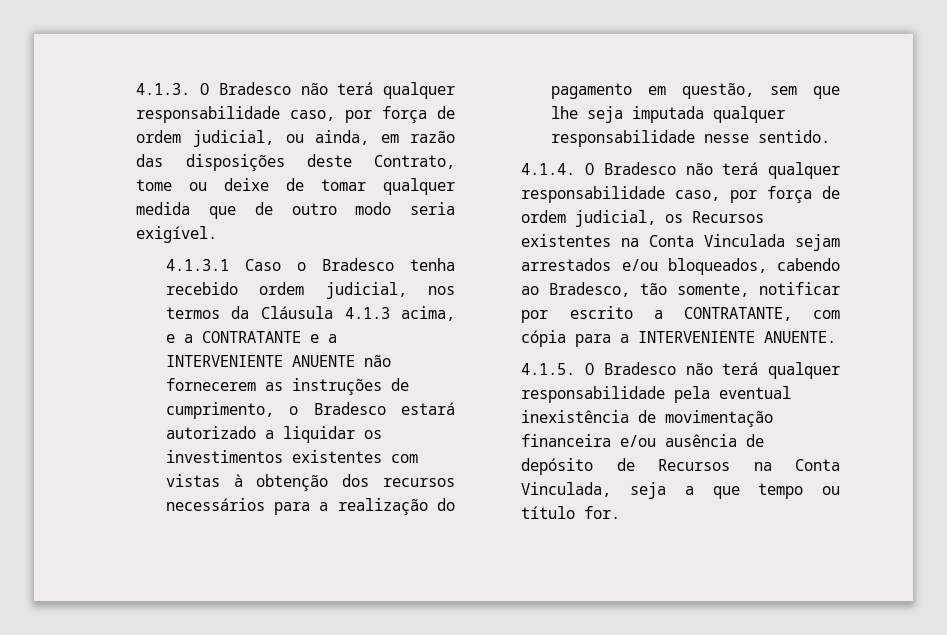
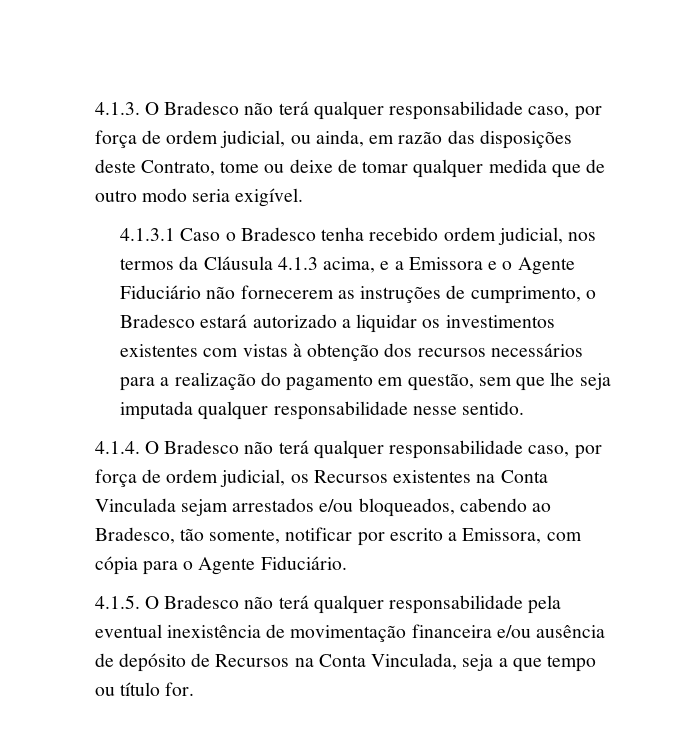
- 4.1.3.1 Caso o Bradesco tenha recebido ordem judicial, nos termos da Cláusula 4.1.3 acima, e a CONTRATANTE e a INTERVENIENTE ANUENTE não fornecerem as instruções de cumprimento, o Bradesco estará autorizado a liquidar os investimentos existentes com vistas à obtenção dos recursos necessários para a realização do pagamento em questão, sem que lhe seja imputada qualquer responsabilidade nesse sentido.
+ 4.1.3.1 Caso o Bradesco tenha recebido ordem judicial, nos termos da Cláusula 4.1.3 acima, e a Emissora e o Agente Fiduciário não fornecerem as instruções de cumprimento, o Bradesco estará autorizado a liquidar os investimentos existentes com vistas à obtenção dos recursos necessários para a realização do pagamento em questão, sem que lhe seja imputada qualquer responsabilidade nesse sentido.
- 4.1.4. O Bradesco não terá qualquer responsabilidade caso, por força de ordem judicial, os Recursos existentes na Conta Vinculada sejam arrestados e/ou bloqueados, cabendo ao Bradesco, tão somente, notificar por escrito a CONTRATANTE, com cópia para a INTERVENIENTE ANUENTE.
+ 4.1.4. O Bradesco não terá qualquer responsabilidade caso, por força de ordem judicial, os Recursos existentes na Conta Vinculada sejam arrestados e/ou bloqueados, cabendo ao Bradesco, tão somente, notificar por escrito a Emissora, com cópia para o Agente Fiduciário.

